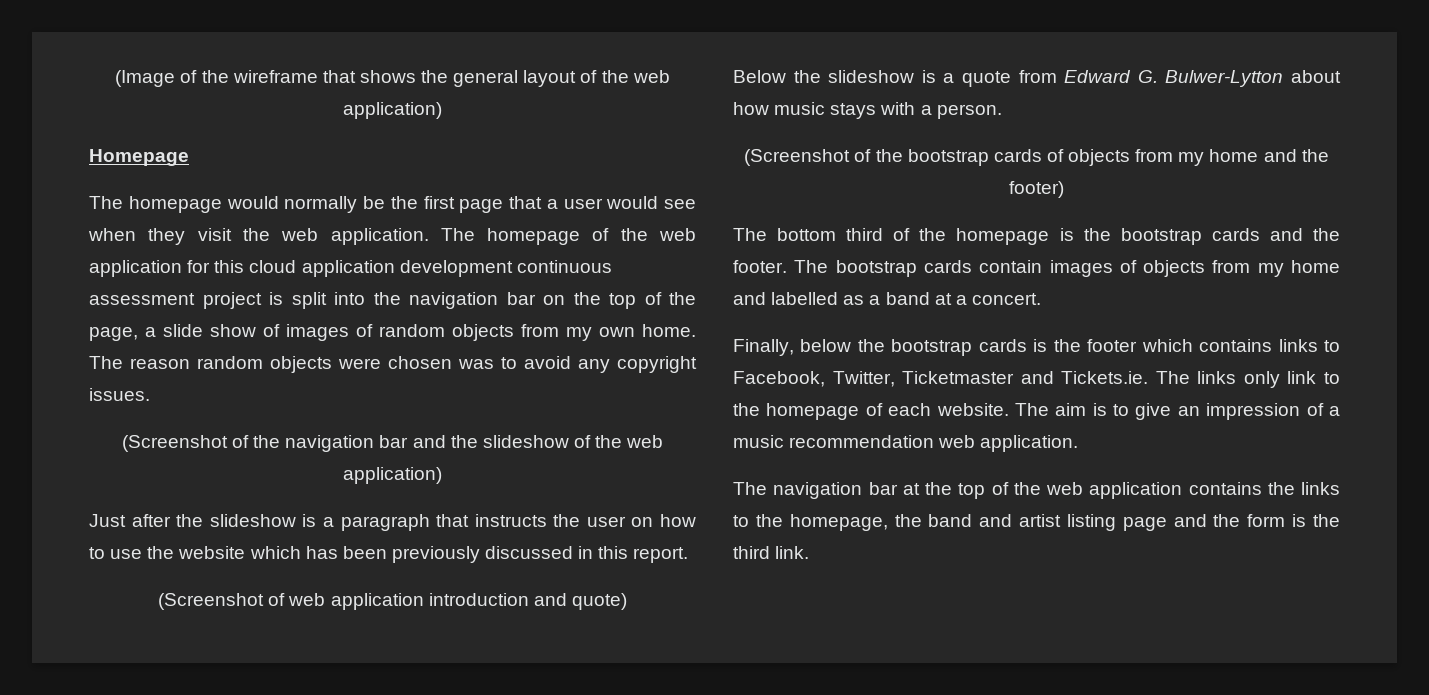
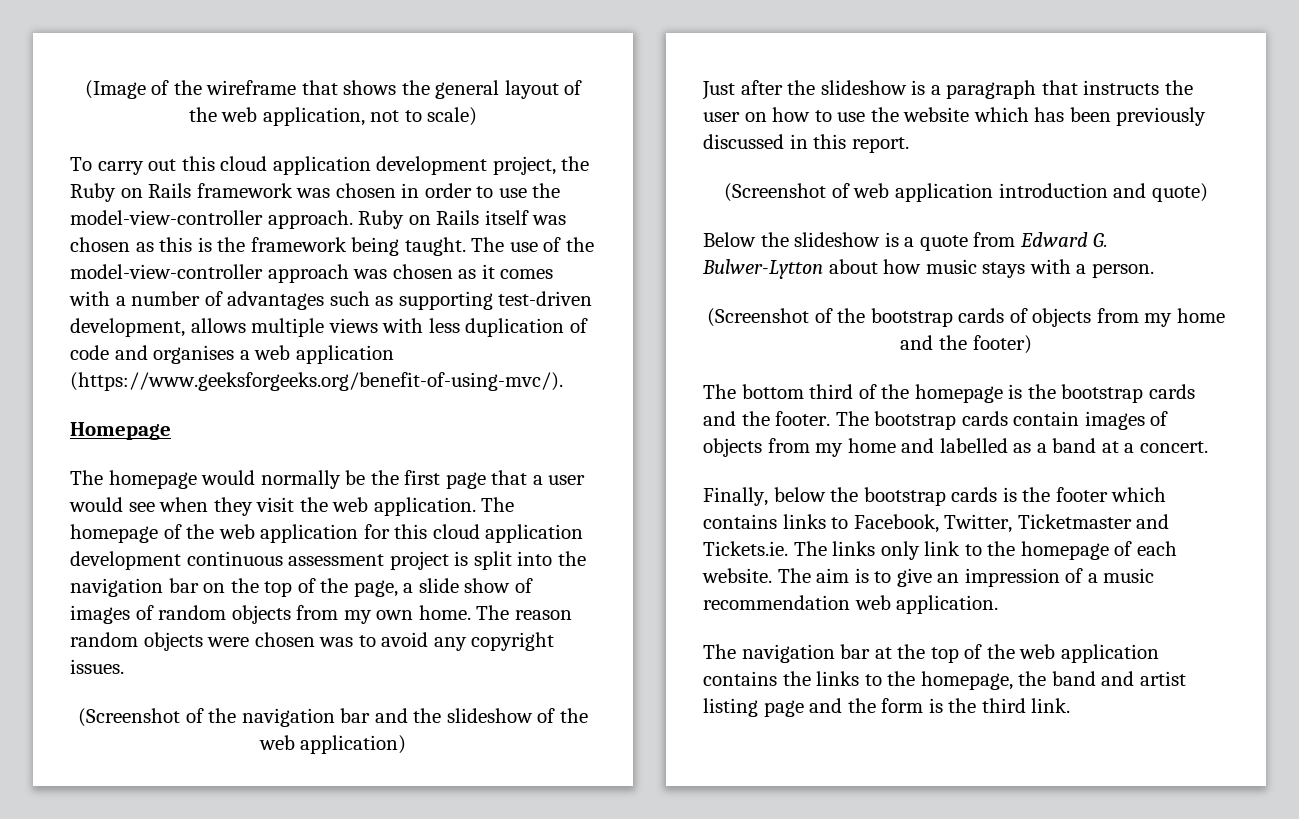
- (Image of the wireframe that shows the general layout of the web application)
+ (Image of the wireframe that shows the general layout of the web application, not to scale)
+ To carry out this cloud application development project, the Ruby on Rails framework was chosen in order to use the model-view-controller approach. Ruby on Rails itself was chosen as this is the framework being taught. The use of the model-view-controller approach was chosen as it comes with a number of advantages such as supporting test-driven development, allows multiple views with less duplication of code and organises a web application (https://www.geeksforgeeks.org/benefit-of-using-mvc/).

